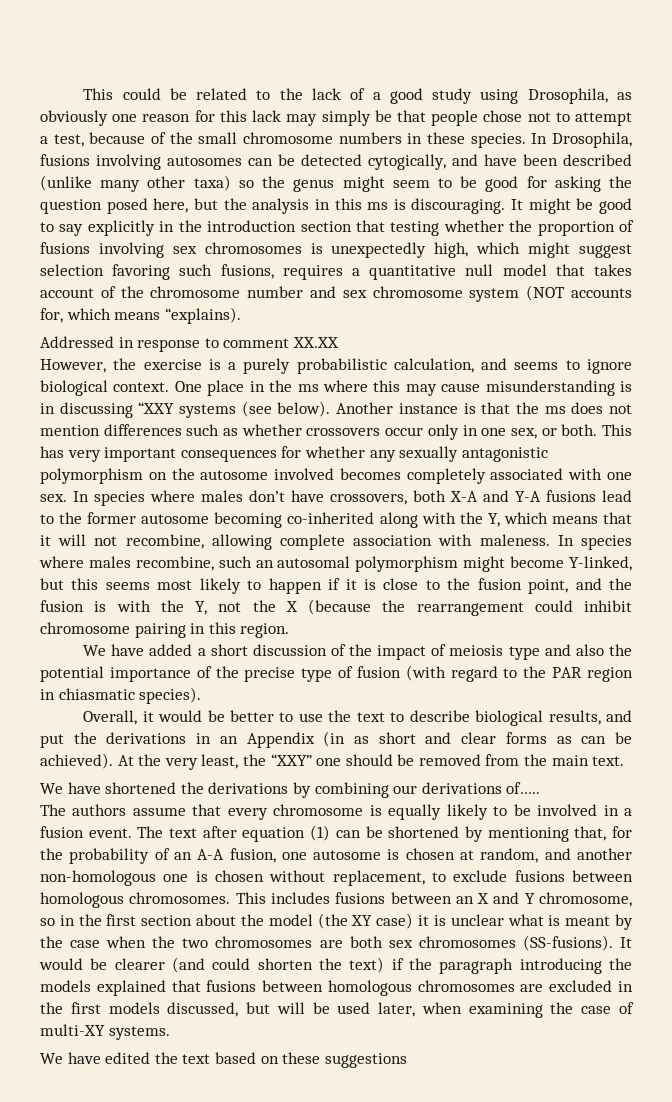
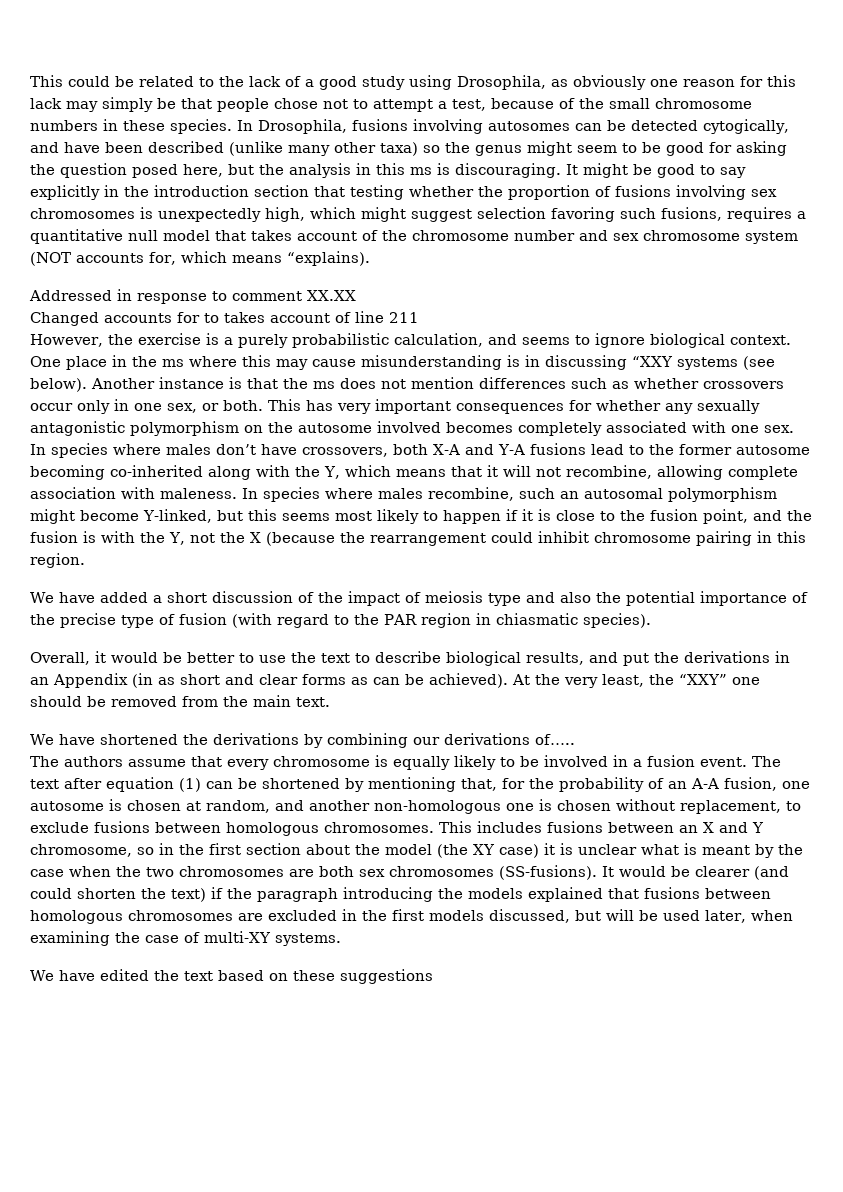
+ Changed accounts for to takes account of line 211

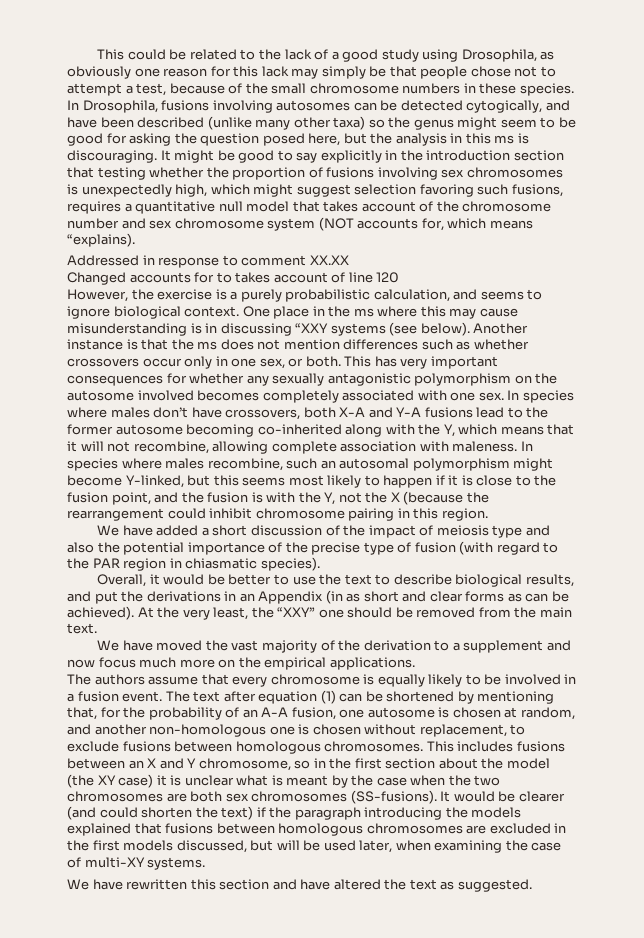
- Changed accounts for to takes account of line 211
+ Changed accounts for to takes account of line 120
- We have shortened the derivations by combining our derivations of…..
+ We have moved the vast majority of the derivation to a supplement and now focus much more on the empirical applications.
- We have edited the text based on these suggestions
+ We have rewritten this section and have altered the text as suggested.

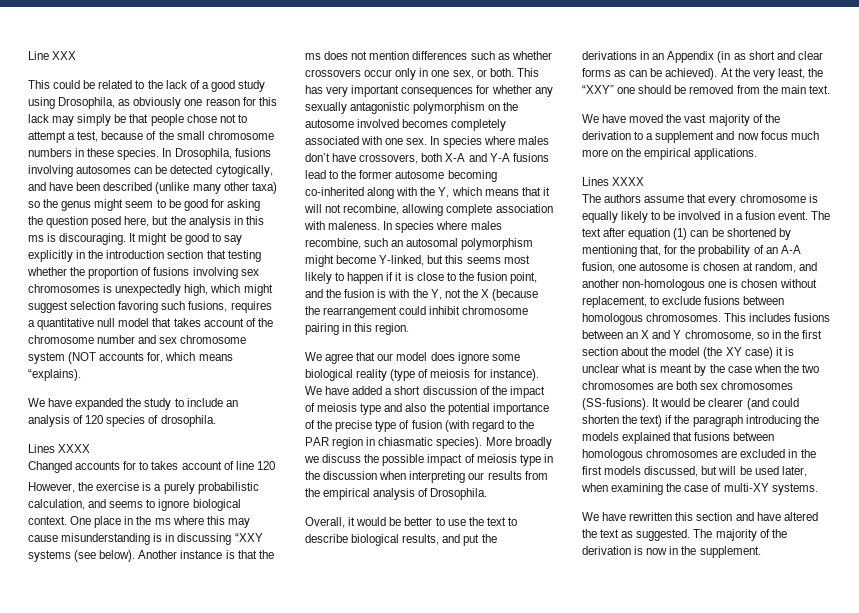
+ Line XXX
- Addressed in response to comment XX.XX
+ We have expanded the study to include an analysis of 120 species of drosophila.
+ Lines XXXX
- We have added a short discussion of the impact of meiosis type and also the potential importance of the precise type of fusion (with regard to the PAR region in chiasmatic species).
+ We agree that our model does ignore some biological reality (type of meiosis for instance). We have added a short discussion of the impact of meiosis type and also the potential importance of the precise type of fusion (with regard to the PAR region in chiasmatic species). More broadly we discuss the possible impact of meiosis type in the discussion when interpreting our results from the empirical analysis of Drosophila.
  We have moved the vast majority of the derivation to a supplement and now focus much more on the empirical applications.
+ Lines XXXX
+ The majority of the derivation is now in the supplement.

